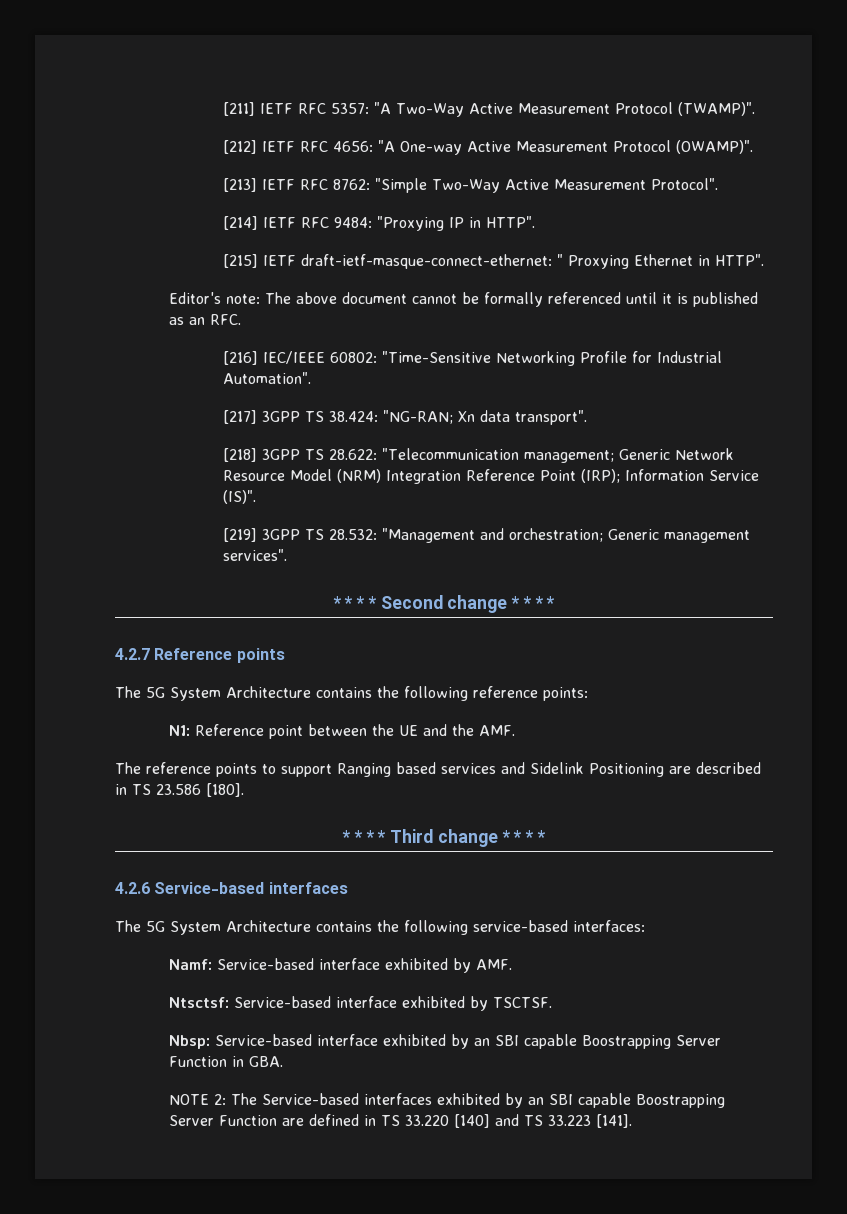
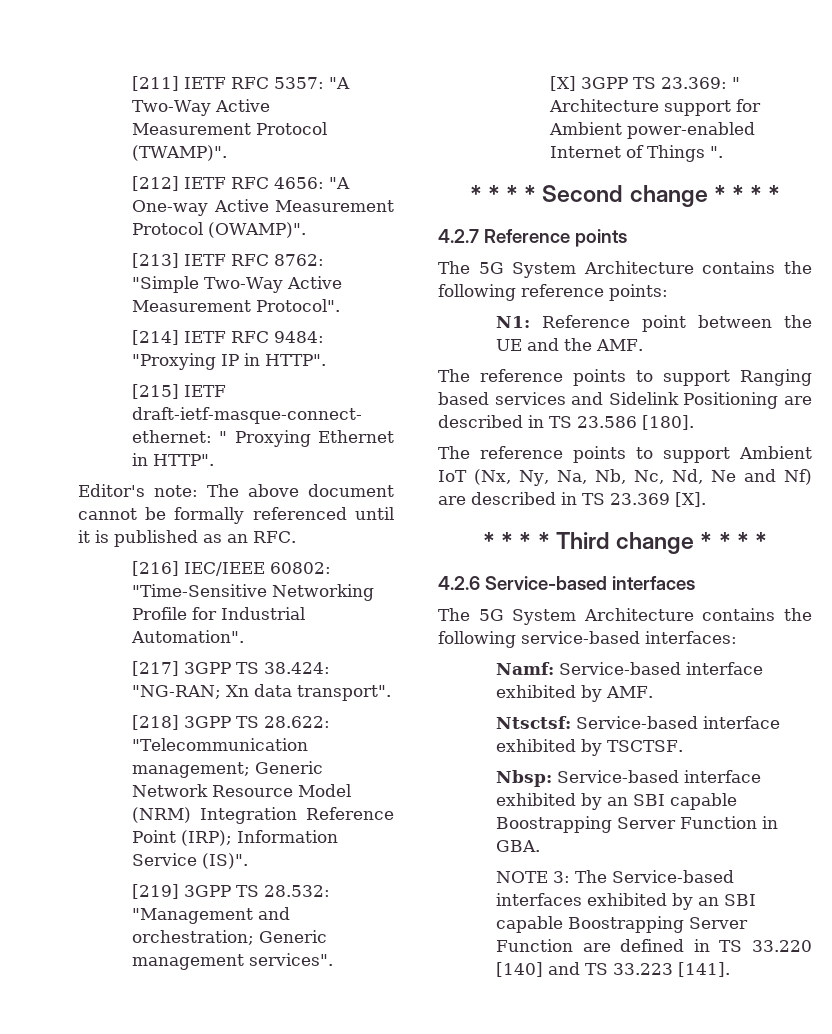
+ [X] 3GPP TS 23.369: " Architecture support for Ambient power-enabled Internet of Things ".
+ The reference points to support Ambient IoT (Nx, Ny, Na, Nb, Nc, Nd, Ne and Nf) are described in TS 23.369 [X].
- NOTE 2: The Service-based interfaces exhibited by an SBI capable Boostrapping Server Function are defined in TS 33.220 [140] and TS 33.223 [141].
+ NOTE 3: The Service-based interfaces exhibited by an SBI capable Boostrapping Server Function are defined in TS 33.220 [140] and TS 33.223 [141].

